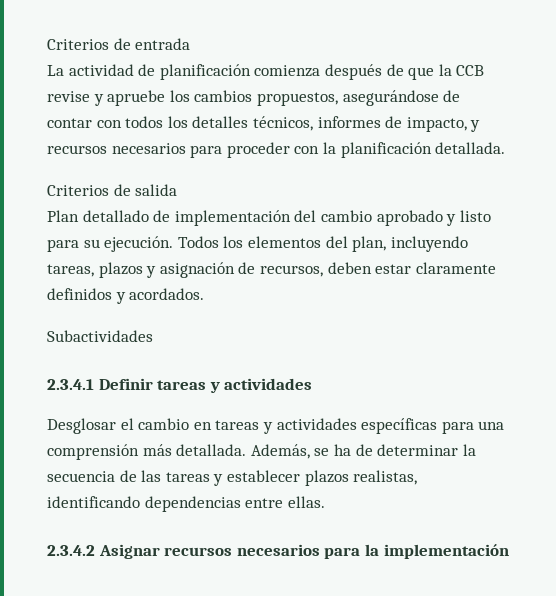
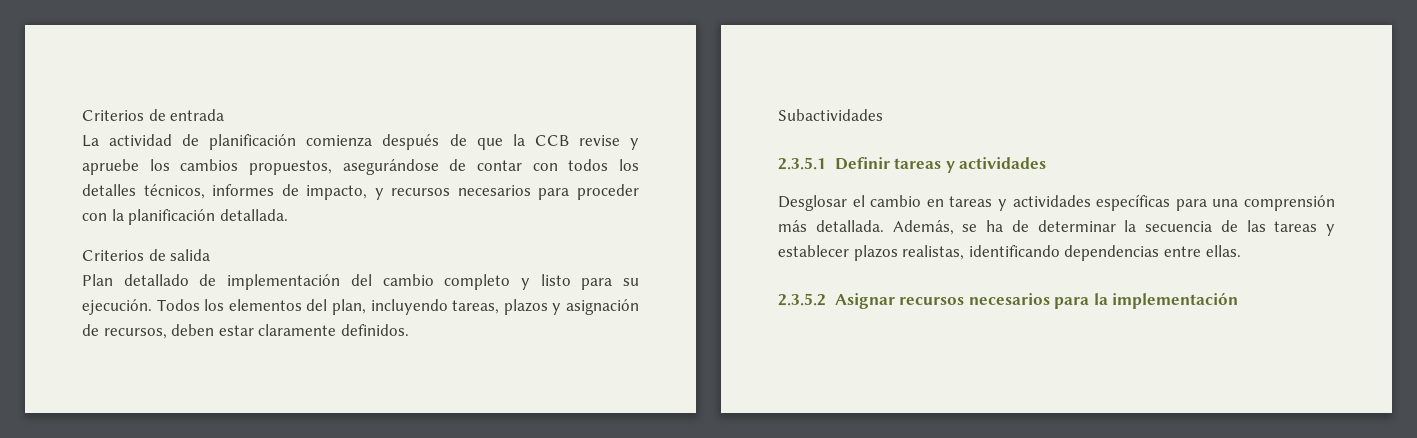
- Plan detallado de implementación del cambio aprobado y listo para su ejecución.
+ Plan detallado de implementación del cambio completo y listo para su ejecución.
- Todos los elementos del plan, incluyendo tareas, plazos y asignación de recursos, deben estar claramente definidos y acordados.
+ Todos los elementos del plan, incluyendo tareas, plazos y asignación de recursos, deben estar claramente definidos.
- 2.3.4.1 Definir tareas y actividades
+ 2.3.5.1 Definir tareas y actividades
- 2.3.4.2 Asignar recursos necesarios para la implementación
+ 2.3.5.2 Asignar recursos necesarios para la implementación

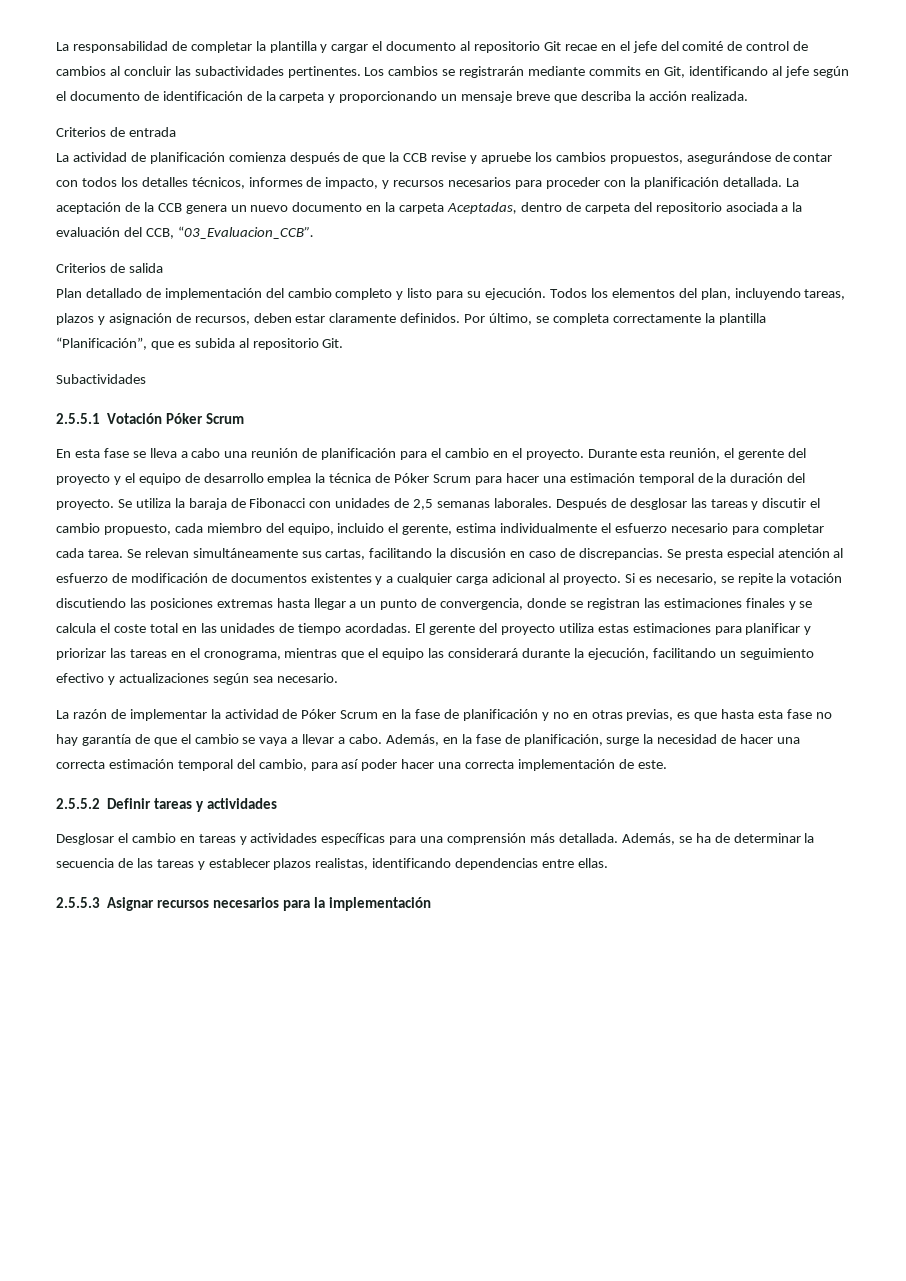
+ La responsabilidad de completar la plantilla y cargar el documento al repositorio Git recae en el jefe del comité de control de cambios al concluir las subactividades pertinentes. Los cambios se registrarán mediante commits en Git, identificando al jefe según el documento de identificación de la carpeta y proporcionando un mensaje breve que describa la acción realizada.
+ La aceptación de la CCB genera un nuevo documento en la carpeta Aceptadas, dentro de carpeta del repositorio asociada a la evaluación del CCB, “03_Evaluacion_CCB”.
- Todos los elementos del plan, incluyendo tareas, plazos y asignación de recursos, deben estar claramente definidos.
+ Todos los elementos del plan, incluyendo tareas, plazos y asignación de recursos, deben estar claramente definidos. Por último, se completa correctamente la plantilla “Planificación”, que es subida al repositorio Git.
  Subactividades
- 2.3.5.1 Definir tareas y actividades
+ 2.5.5.1 Votación Póker Scrum
+ En esta fase se lleva a cabo una reunión de planificación para el cambio en el proyecto. Durante esta reunión, el gerente del proyecto y el equipo de desarrollo emplea la técnica de Póker Scrum para hacer una estimación temporal de la duración del proyecto. Se utiliza la baraja de Fibonacci con unidades de 2,5 semanas laborales. Después de desglosar las tareas y discutir el cambio propuesto, cada miembro del equipo, incluido el gerente, estima individualmente el esfuerzo necesario para completar cada tarea. Se relevan simultáneamente sus cartas, facilitando la discusión en caso de discrepancias. Se presta especial atención al esfuerzo de modificación de documentos existentes y a cualquier carga adicional al proyecto. Si es necesario, se repite la votación discutiendo las posiciones extremas hasta llegar a un punto de convergencia, donde se registran las estimaciones finales y se calcula el coste total en las unidades de tiempo acordadas. El gerente del proyecto utiliza estas estimaciones para planificar y priorizar las tareas en el cronograma, mientras que el equipo las considerará durante la ejecución, facilitando un seguimiento efectivo y actualizaciones según sea necesario.
+ La razón de implementar la actividad de Póker Scrum en la fase de planificación y no en otras previas, es que hasta esta fase no hay garantía de que el cambio se vaya a llevar a cabo. Además, en la fase de planificación, surge la necesidad de hacer una correcta estimación temporal del cambio, para así poder hacer una correcta implementación de este.
+ 2.5.5.2 Definir tareas y actividades
- 2.3.5.2 Asignar recursos necesarios para la implementación
+ 2.5.5.3 Asignar recursos necesarios para la implementación

